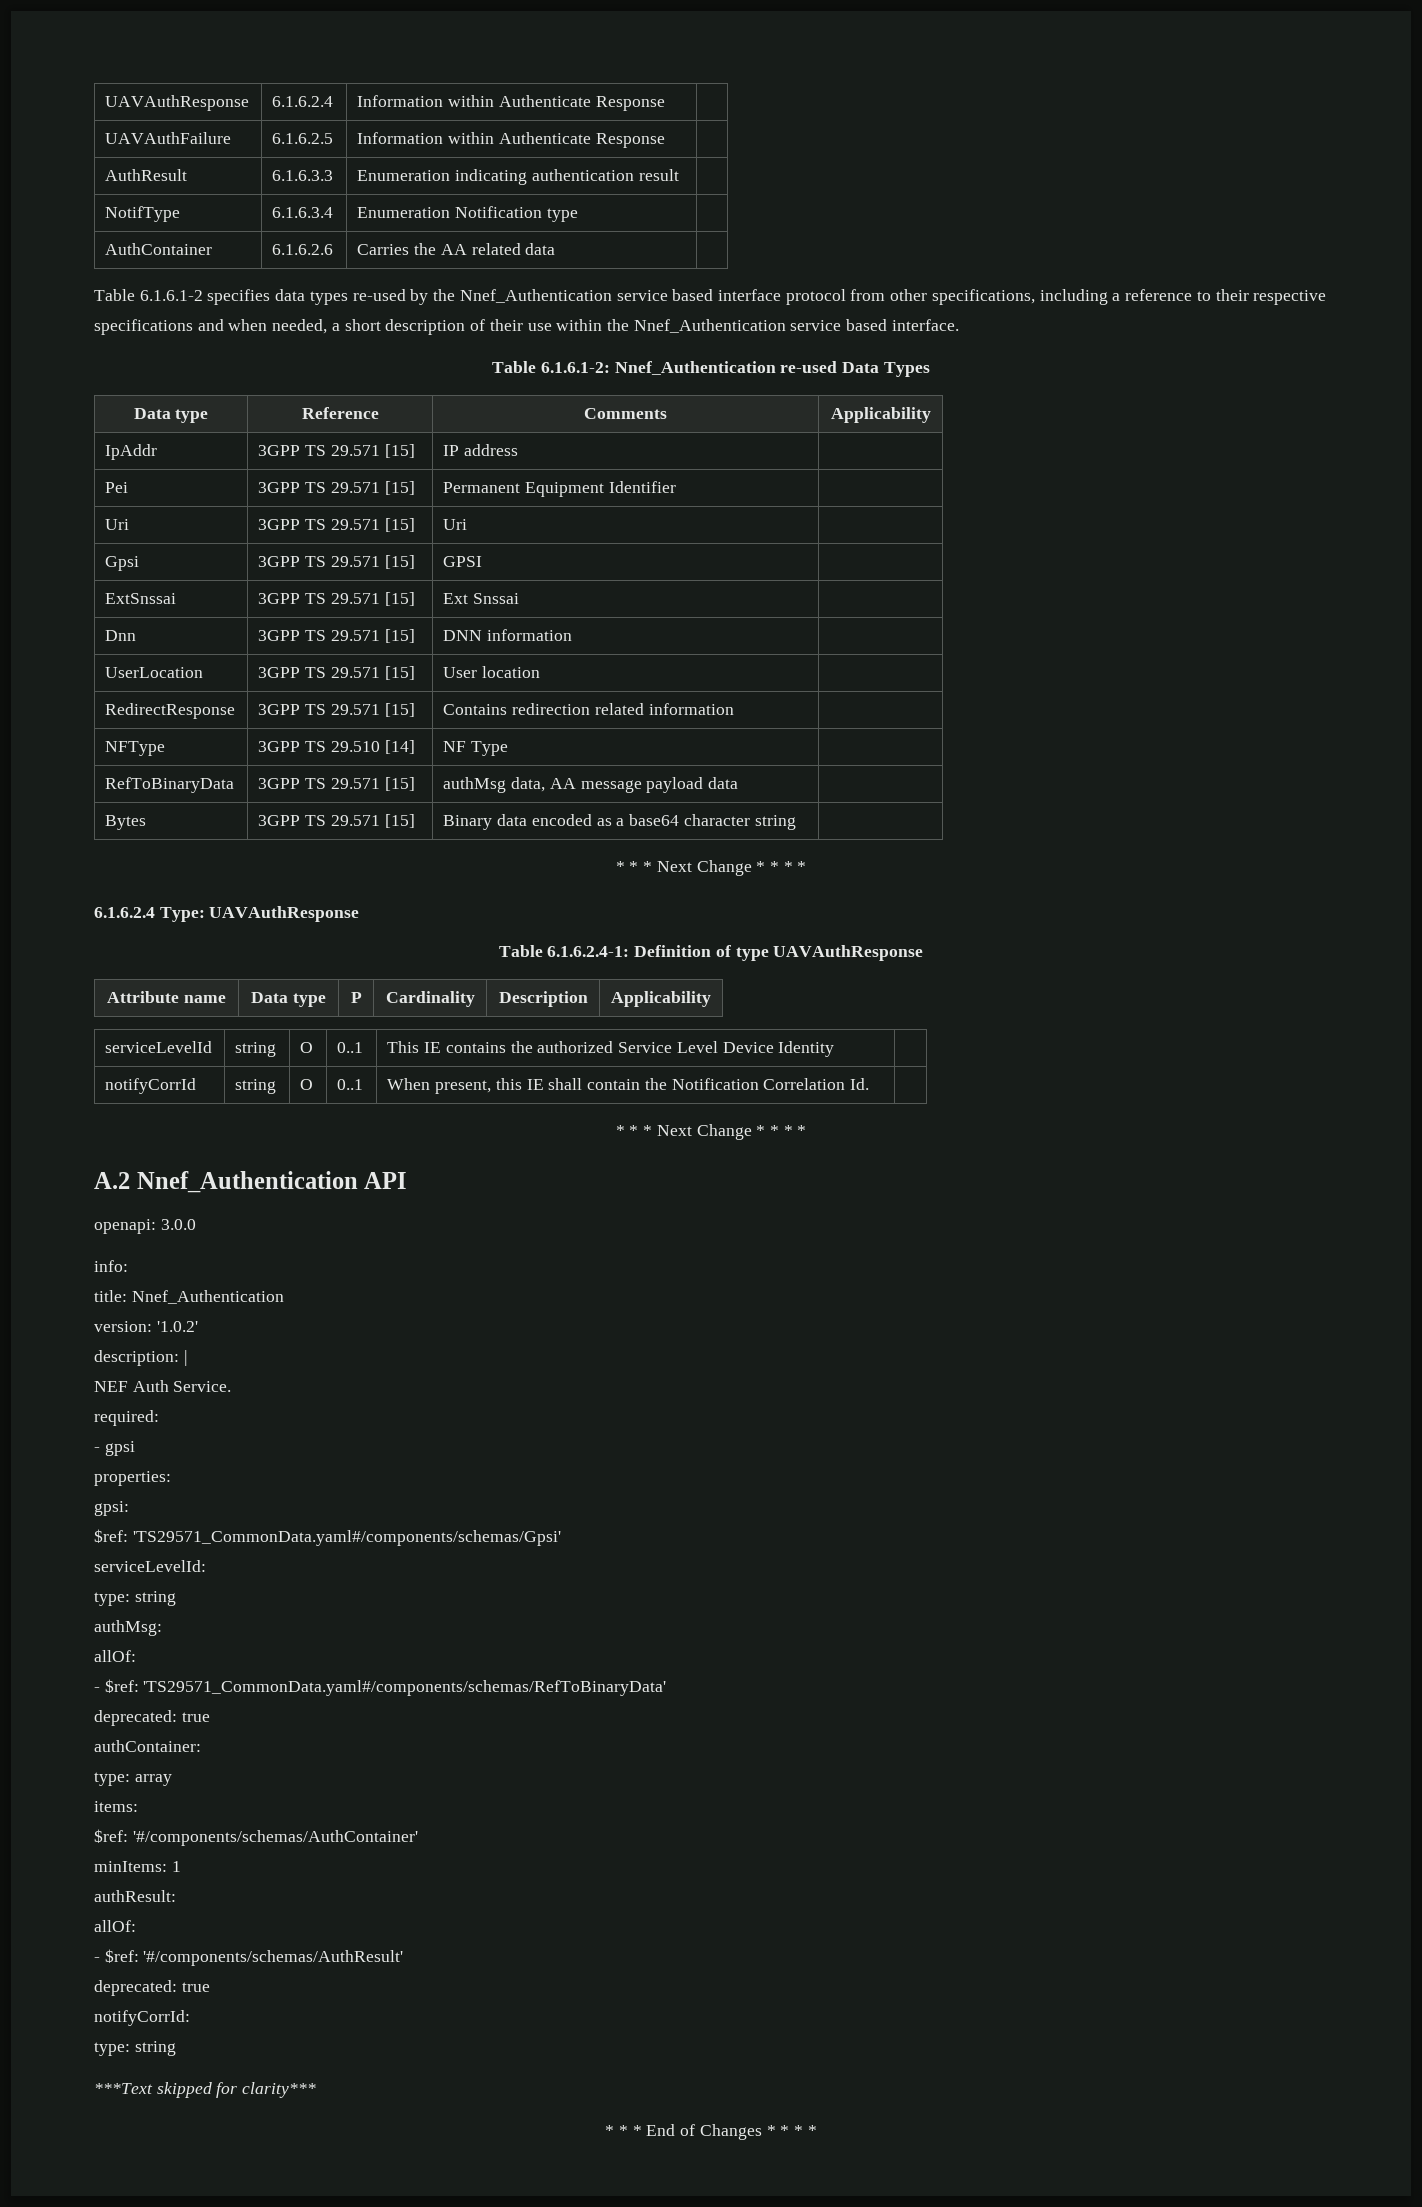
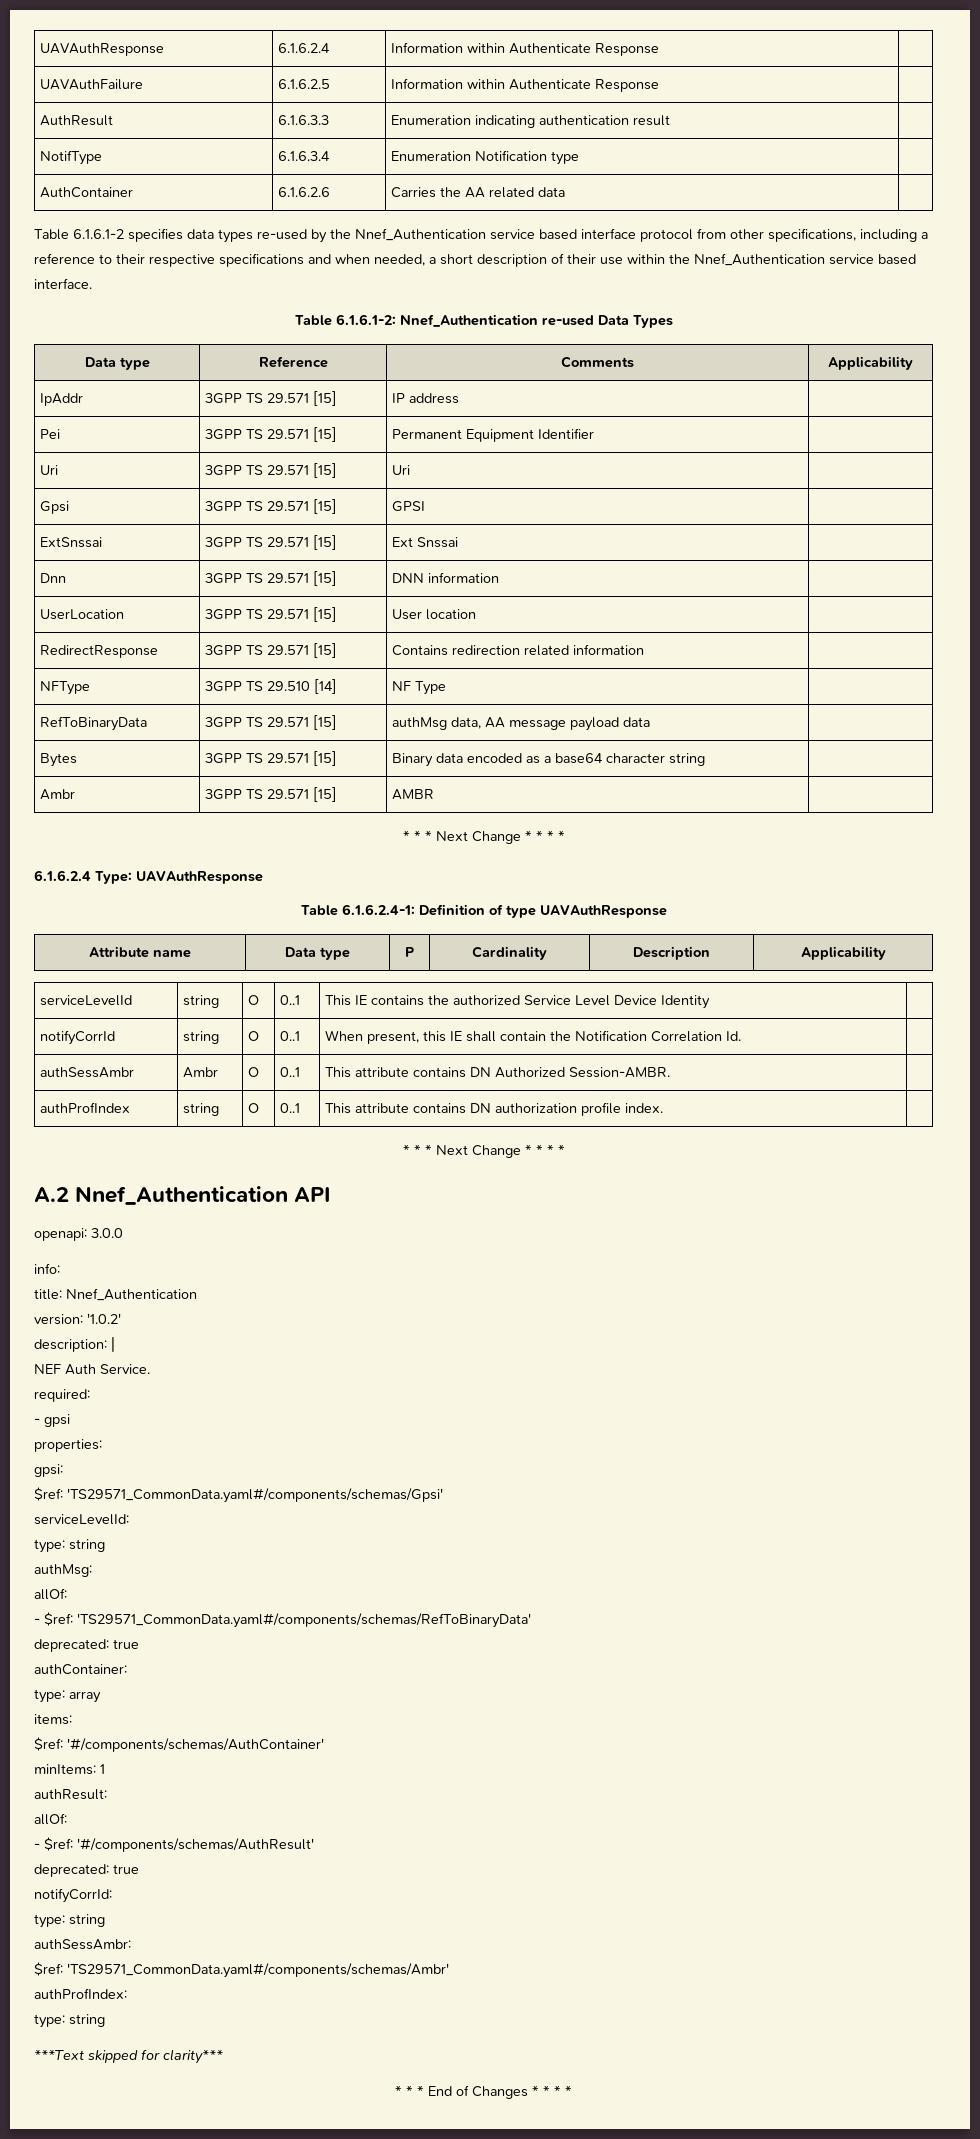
+ Ambr | 3GPP TS 29.571 [15] | AMBR |
+ authSessAmbr | Ambr | O | 0..1 | This attribute contains DN Authorized Session-AMBR. |
+ authProfIndex | string | O | 0..1 | This attribute contains DN authorization profile index. |
+ authSessAmbr:
+ $ref: 'TS29571_CommonData.yaml#/components/schemas/Ambr'
+ authProfIndex:
+ type: string

